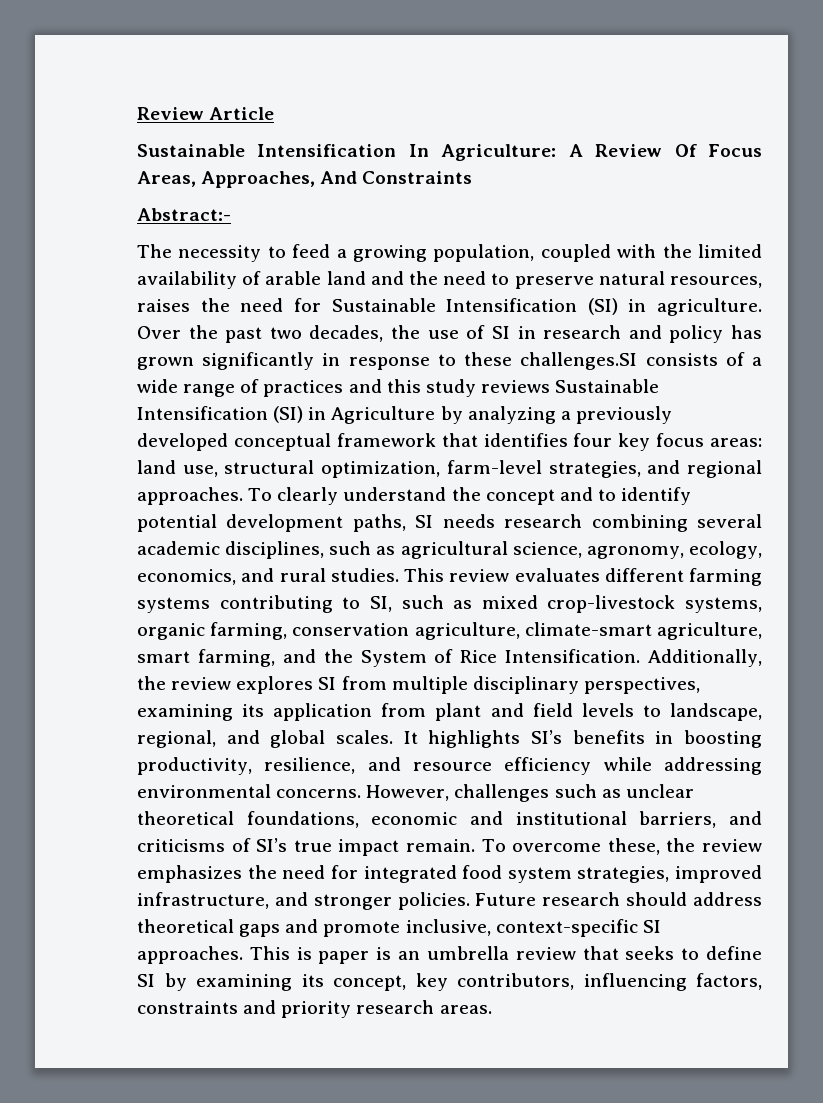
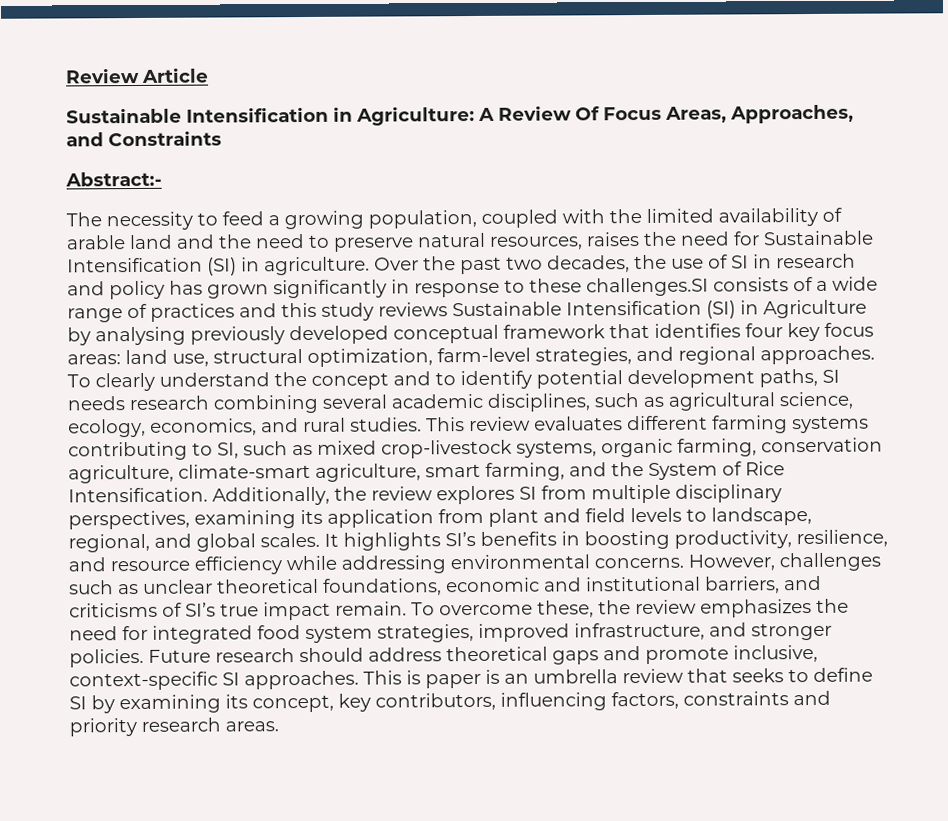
- Sustainable Intensification In Agriculture: A Review Of Focus Areas, Approaches, And Constraints
+ Sustainable Intensification in Agriculture: A Review Of Focus Areas, Approaches, and Constraints
- Over the past two decades, the use of SI in research and policy has grown significantly in response to these challenges.SI consists of a wide range of practices and this study reviews Sustainable Intensification (SI) in Agriculture by analyzing a previously developed conceptual framework that identifies four key focus areas: land use, structural optimization, farm-level strategies, and regional approaches.
+ Over the past two decades, the use of SI in research and policy has grown significantly in response to these challenges.SI consists of a wide range of practices and this study reviews Sustainable Intensification (SI) in Agriculture by analysing previously developed conceptual framework that identifies four key focus areas: land use, structural optimization, farm-level strategies, and regional approaches.
- To clearly understand the concept and to identify potential development paths, SI needs research combining several academic disciplines, such as agricultural science, agronomy, ecology, economics, and rural studies.
+ To clearly understand the concept and to identify potential development paths, SI needs research combining several academic disciplines, such as agricultural science, ecology, economics, and rural studies.

